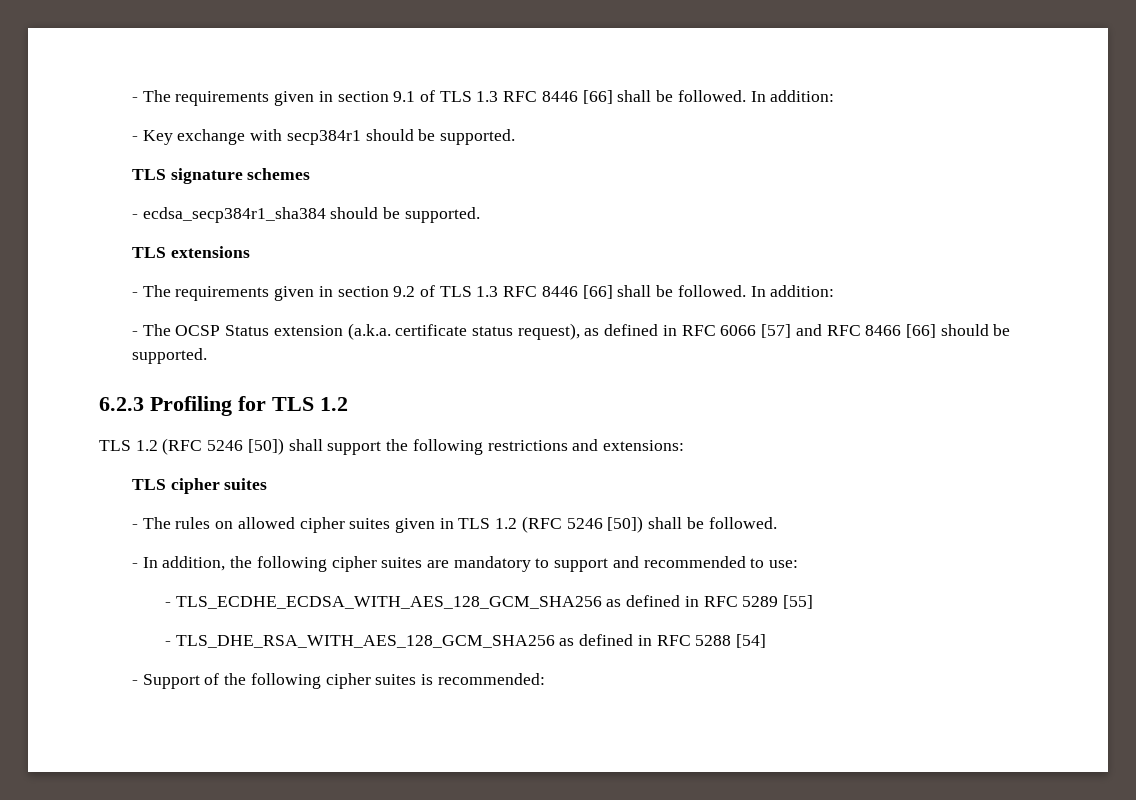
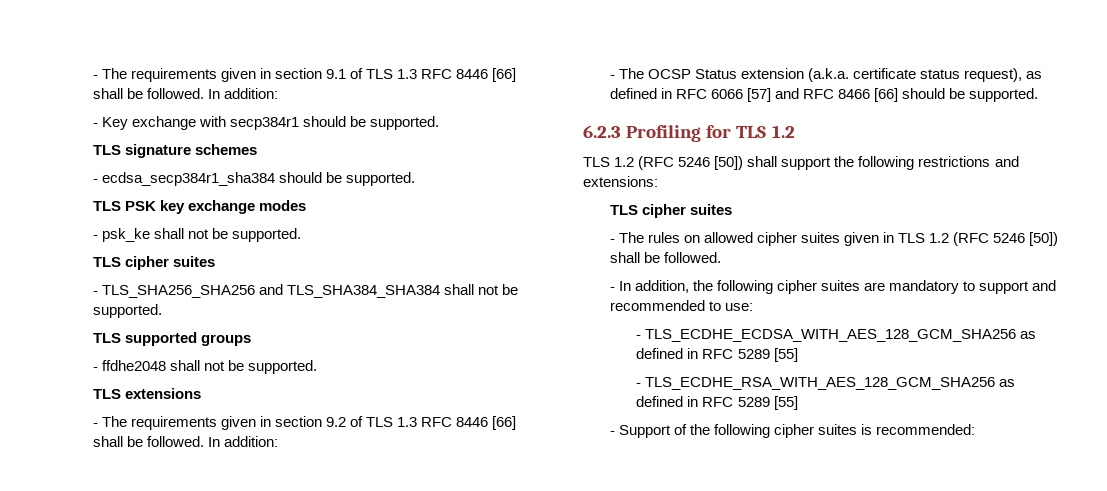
+ TLS PSK key exchange modes
+ - psk_ke shall not be supported.
+ TLS cipher suites
+ - TLS_SHA256_SHA256 and TLS_SHA384_SHA384 shall not be supported.
+ TLS supported groups
+ - ffdhe2048 shall not be supported.
- - TLS_DHE_RSA_WITH_AES_128_GCM_SHA256 as defined in RFC 5288 [54]
+ - TLS_ECDHE_RSA_WITH_AES_128_GCM_SHA256 as defined in RFC 5289 [55]

